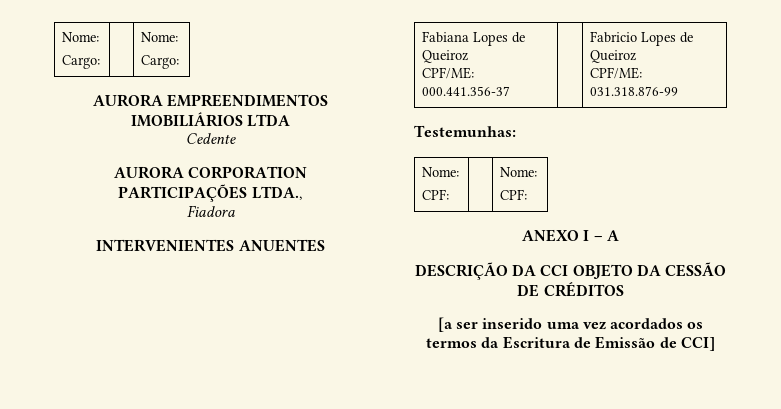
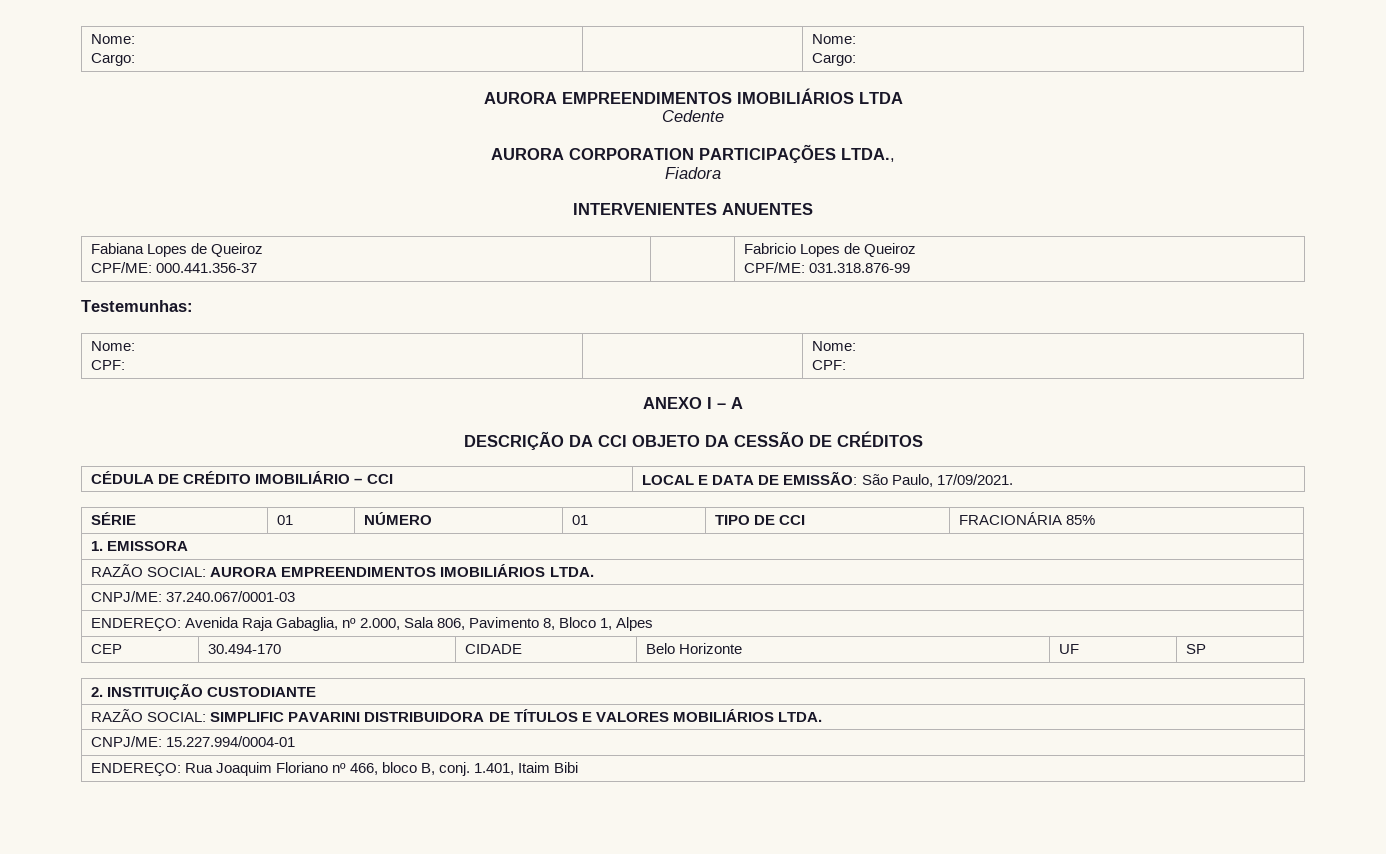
- [a ser inserido uma vez acordados os termos da Escritura de Emissão de CCI]
+ CÉDULA DE CRÉDITO IMOBILIÁRIO – CCI | LOCAL E DATA DE EMISSÃO: São Paulo, 17/09/2021.
+ SÉRIE | 01 | NÚMERO | 01 | TIPO DE CCI | FRACIONÁRIA 85%
+ 1. EMISSORA
+ RAZÃO SOCIAL: AURORA EMPREENDIMENTOS IMOBILIÁRIOS LTDA.
+ CNPJ/ME: 37.240.067/0001-03
+ ENDEREÇO: Avenida Raja Gabaglia, nº 2.000, Sala 806, Pavimento 8, Bloco 1, Alpes
+ CEP | 30.494-170 | CIDADE | Belo Horizonte | UF | SP
+ 2. INSTITUIÇÃO CUSTODIANTE
+ RAZÃO SOCIAL: SIMPLIFIC PAVARINI DISTRIBUIDORA DE TÍTULOS E VALORES MOBILIÁRIOS LTDA.
+ CNPJ/ME: 15.227.994/0004-01
+ ENDEREÇO: Rua Joaquim Floriano nº 466, bloco B, conj. 1.401, Itaim Bibi

